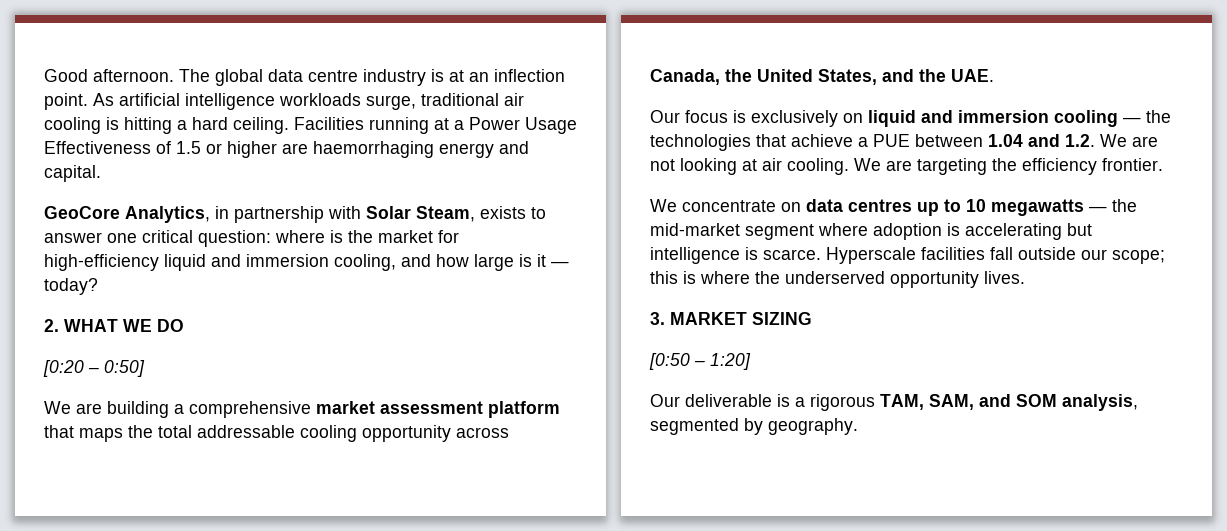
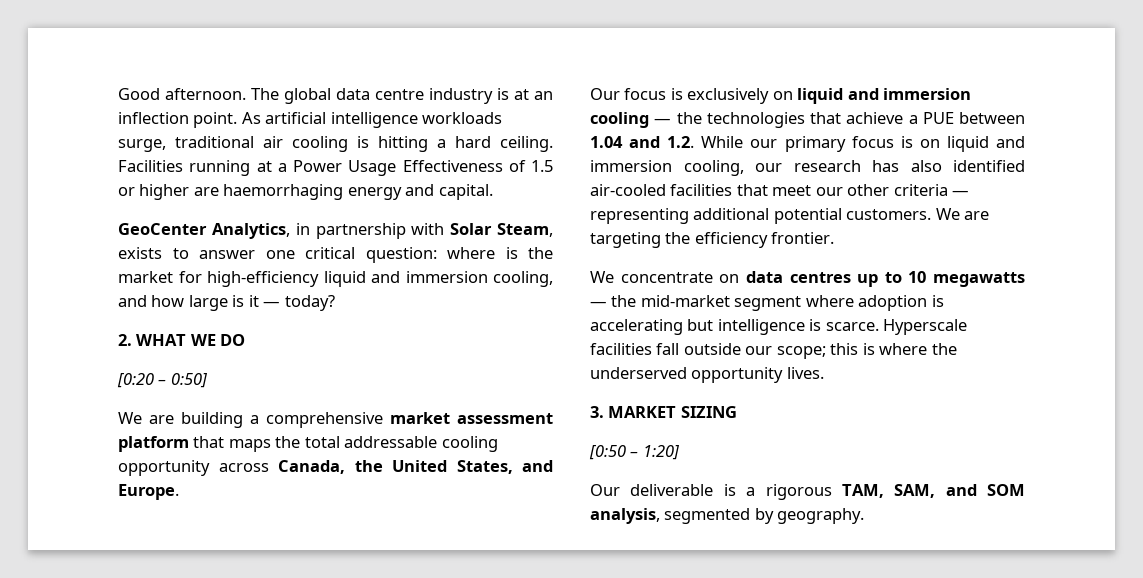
- GeoCore Analytics, in partnership with Solar Steam, exists to answer one critical question: where is the market for high-efficiency liquid and immersion cooling, and how large is it — today?
+ GeoCenter Analytics, in partnership with Solar Steam, exists to answer one critical question: where is the market for high-efficiency liquid and immersion cooling, and how large is it — today?
- We are building a comprehensive market assessment platform that maps the total addressable cooling opportunity across Canada, the United States, and the UAE.
+ We are building a comprehensive market assessment platform that maps the total addressable cooling opportunity across Canada, the United States, and Europe.
- Our focus is exclusively on liquid and immersion cooling — the technologies that achieve a PUE between 1.04 and 1.2. We are not looking at air cooling.
+ Our focus is exclusively on liquid and immersion cooling — the technologies that achieve a PUE between 1.04 and 1.2. While our primary focus is on liquid and immersion cooling, our research has also identified air-cooled facilities that meet our other criteria — representing additional potential customers.

